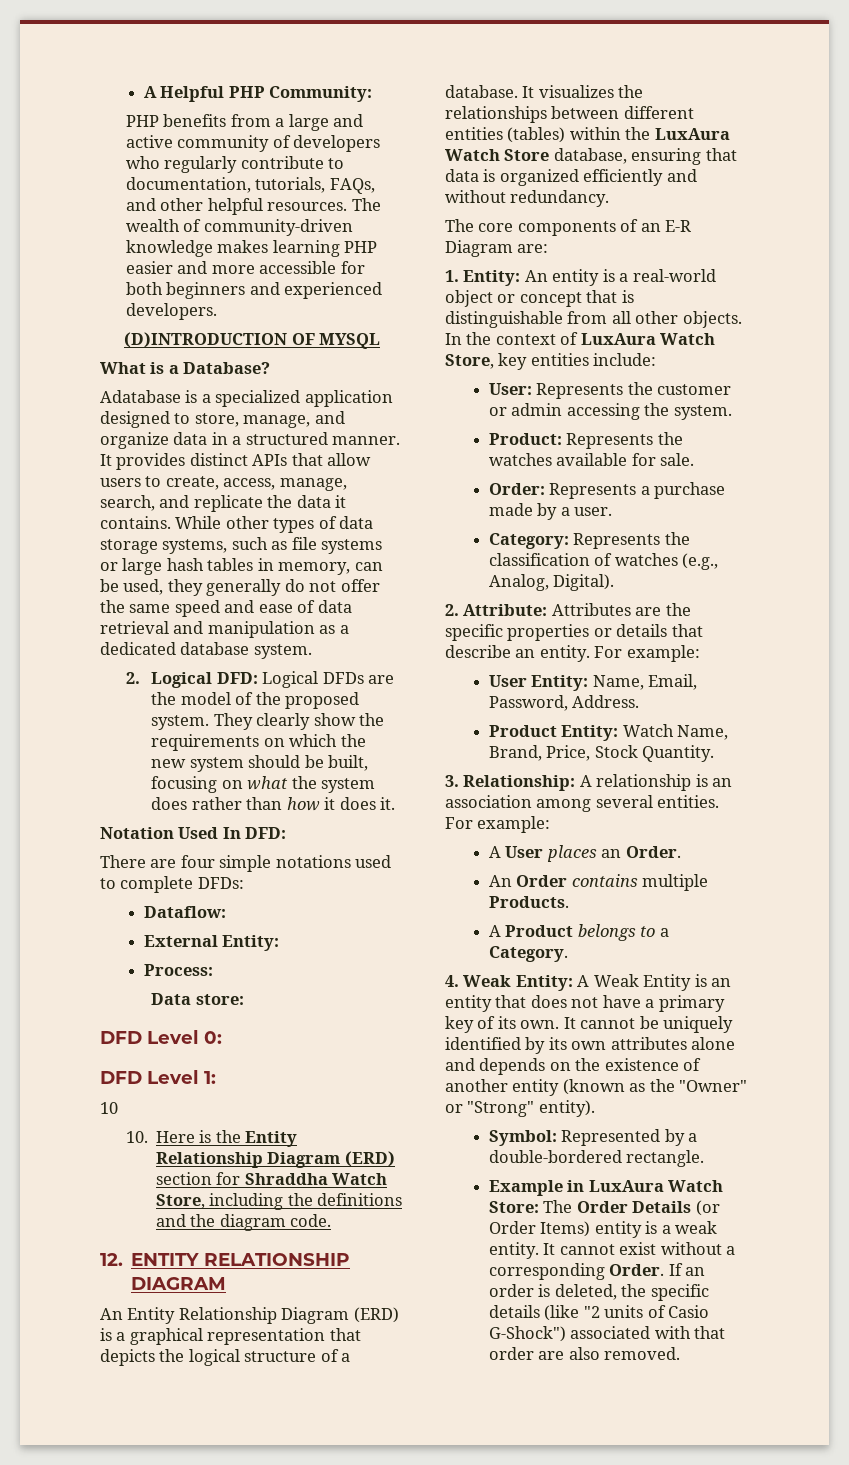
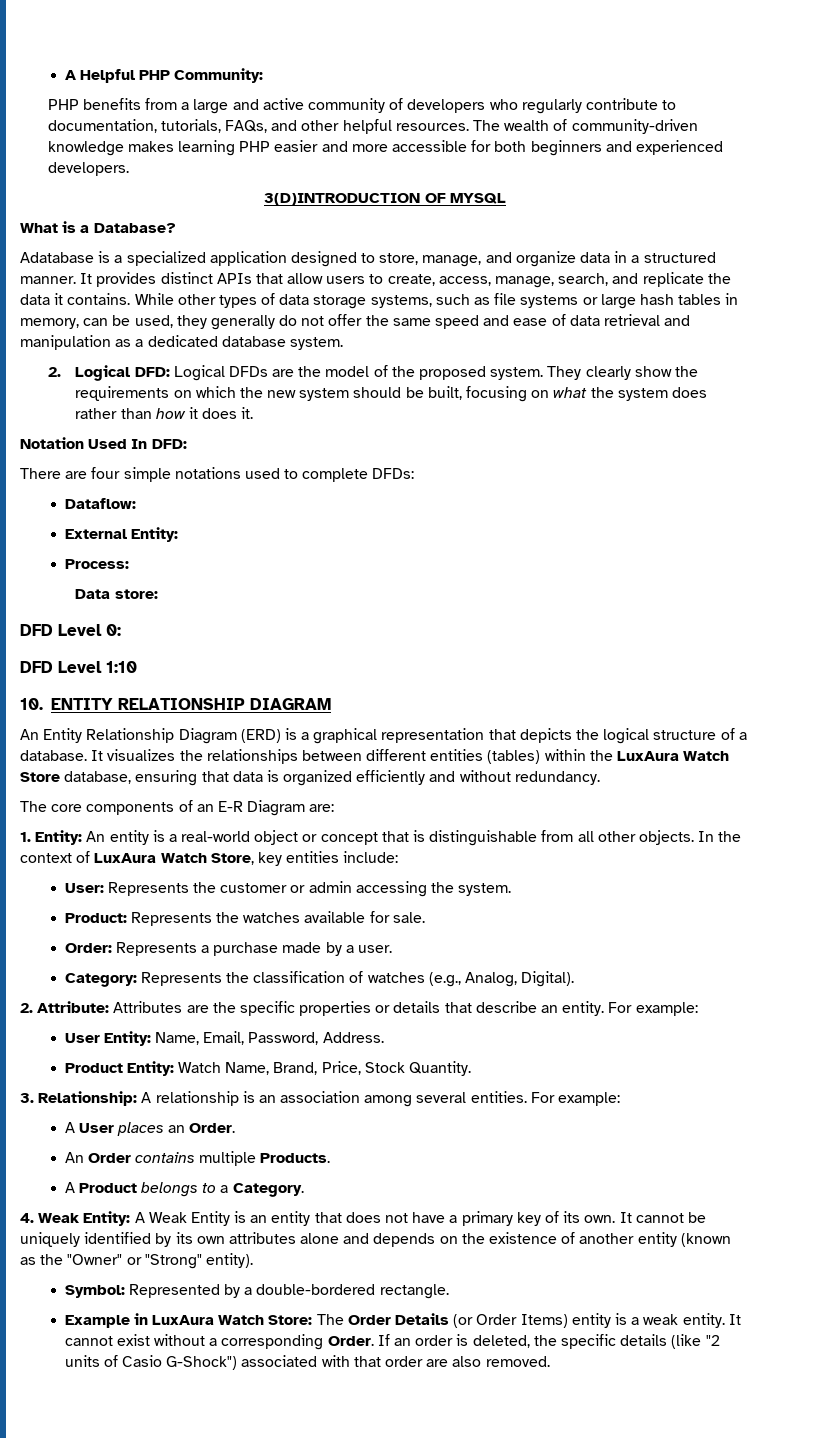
- (D)INTRODUCTION OF MYSQL
+ 3(D)INTRODUCTION OF MYSQL
- DFD Level 1:
- 10
- 10. Here is the Entity Relationship Diagram (ERD) section for Shraddha Watch Store, including the definitions and the diagram code.
- 12. ENTITY RELATIONSHIP DIAGRAM
+ DFD Level 1:10
+ 10. ENTITY RELATIONSHIP DIAGRAM

